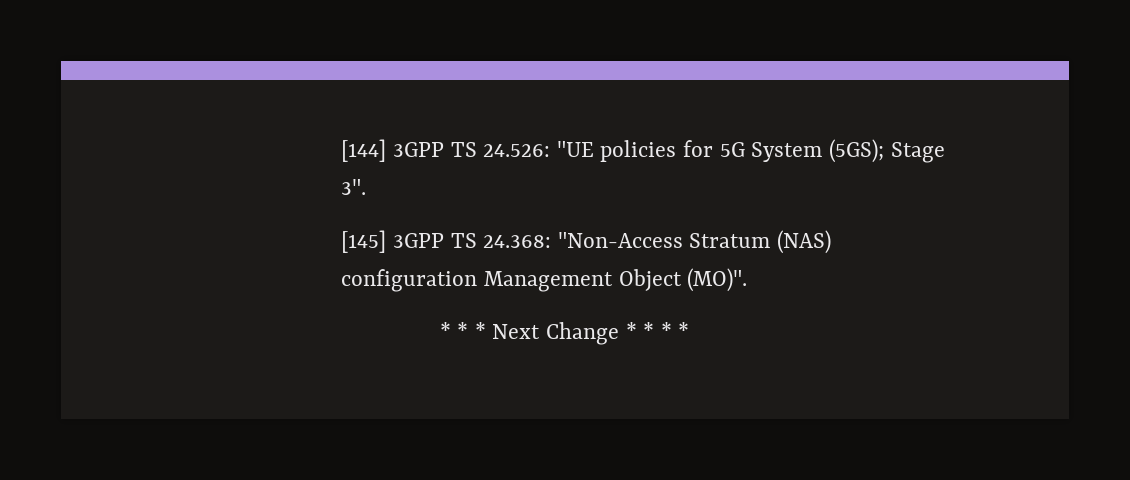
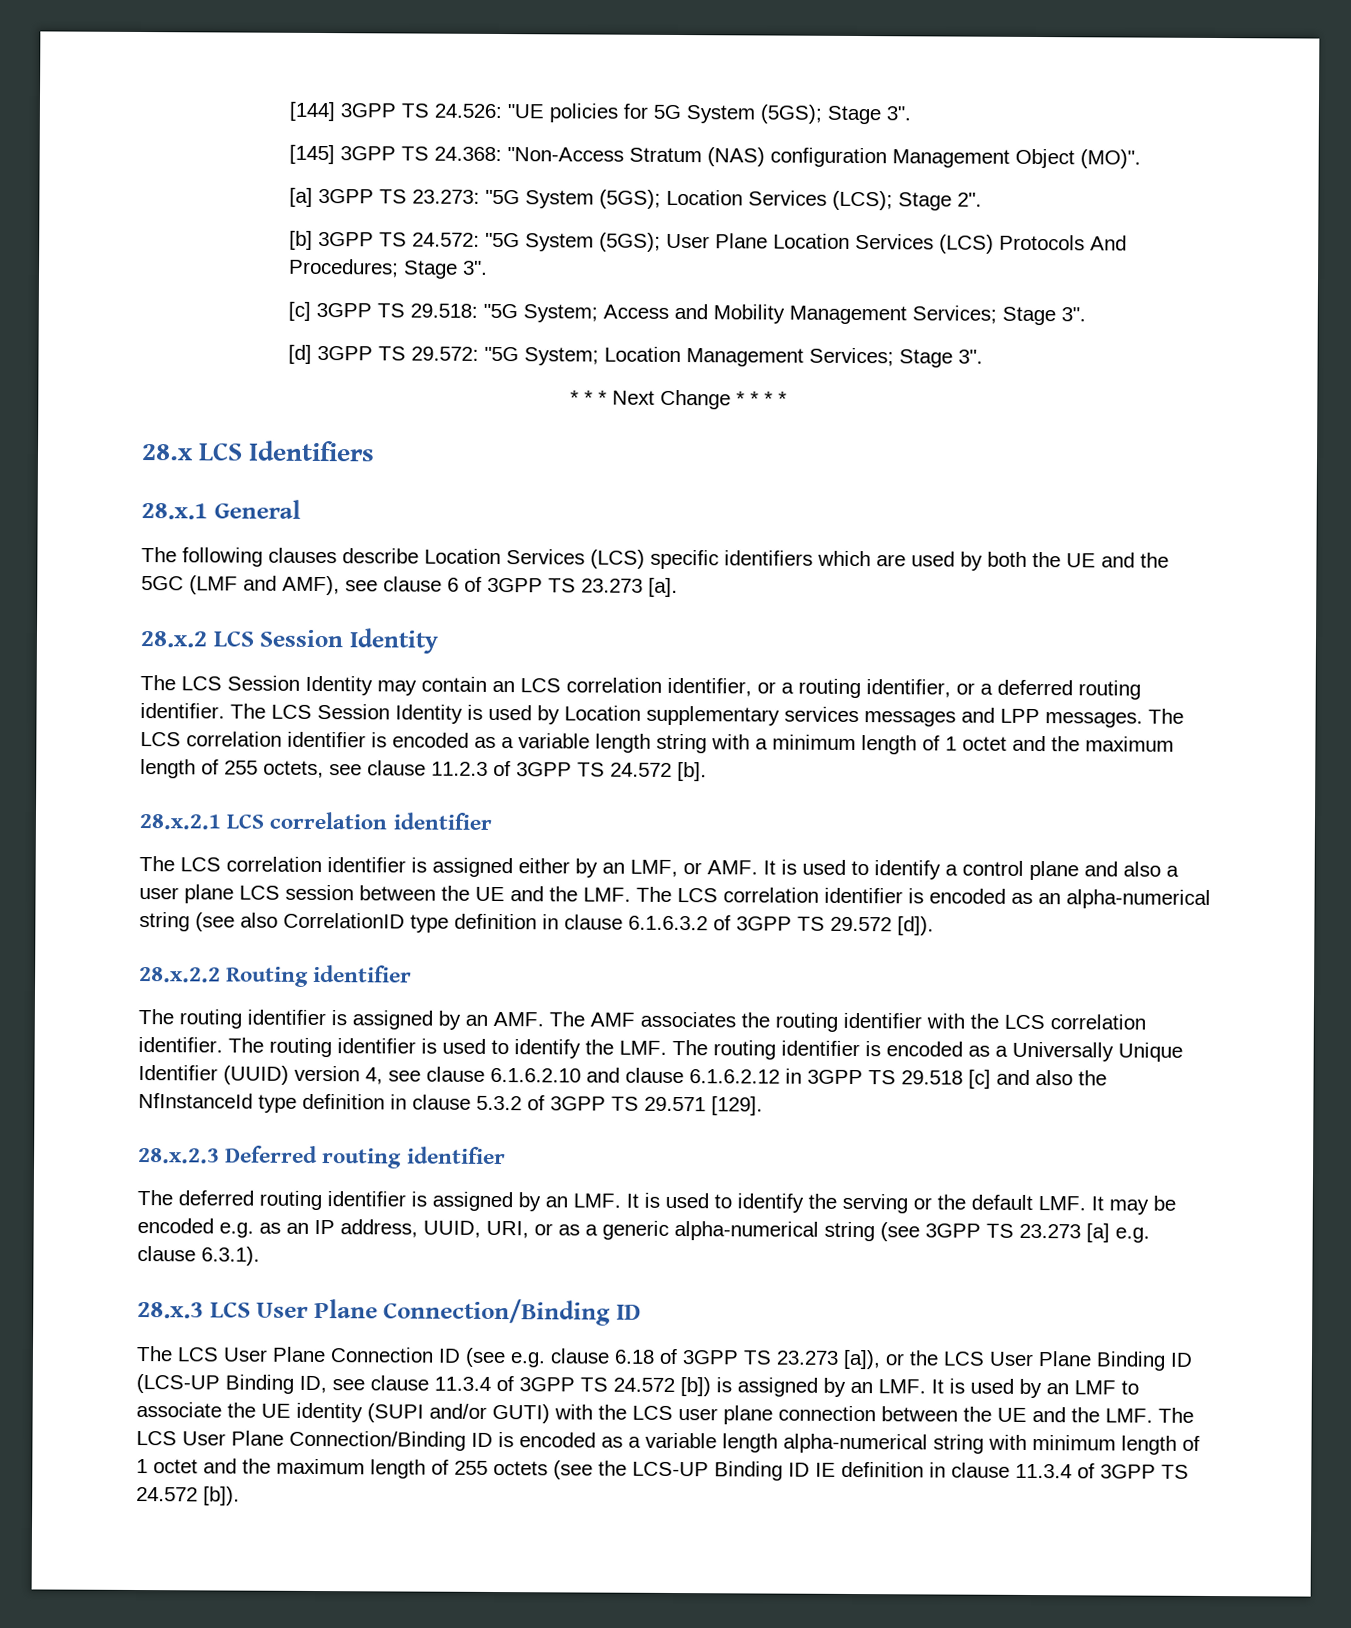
+ [a] 3GPP TS 23.273: "5G System (5GS); Location Services (LCS); Stage 2".
+ [b] 3GPP TS 24.572: "5G System (5GS); User Plane Location Services (LCS) Protocols And Procedures; Stage 3".
+ [c] 3GPP TS 29.518: "5G System; Access and Mobility Management Services; Stage 3".
+ [d] 3GPP TS 29.572: "5G System; Location Management Services; Stage 3".
+ 28.x LCS Identifiers
+ 28.x.1 General
+ The following clauses describe Location Services (LCS) specific identifiers which are used by both the UE and the 5GC (LMF and AMF), see clause 6 of 3GPP TS 23.273 [a].
+ 28.x.2 LCS Session Identity
+ The LCS Session Identity may contain an LCS correlation identifier, or a routing identifier, or a deferred routing identifier. The LCS Session Identity is used by Location supplementary services messages and LPP messages. The LCS correlation identifier is encoded as a variable length string with a minimum length of 1 octet and the maximum length of 255 octets, see clause 11.2.3 of 3GPP TS 24.572 [b].
+ 28.x.2.1 LCS correlation identifier
+ The LCS correlation identifier is assigned either by an LMF, or AMF. It is used to identify a control plane and also a user plane LCS session between the UE and the LMF. The LCS correlation identifier is encoded as an alpha-numerical string (see also CorrelationID type definition in clause 6.1.6.3.2 of 3GPP TS 29.572 [d]).
+ 28.x.2.2 Routing identifier
+ The routing identifier is assigned by an AMF. The AMF associates the routing identifier with the LCS correlation identifier. The routing identifier is used to identify the LMF. The routing identifier is encoded as a Universally Unique Identifier (UUID) version 4, see clause 6.1.6.2.10 and clause 6.1.6.2.12 in 3GPP TS 29.518 [c] and also the NfInstanceId type definition in clause 5.3.2 of 3GPP TS 29.571 [129].
+ 28.x.2.3 Deferred routing identifier
+ The deferred routing identifier is assigned by an LMF. It is used to identify the serving or the default LMF. It may be encoded e.g. as an IP address, UUID, URI, or as a generic alpha-numerical string (see 3GPP TS 23.273 [a] e.g. clause 6.3.1).
+ 28.x.3 LCS User Plane Connection/Binding ID
+ The LCS User Plane Connection ID (see e.g. clause 6.18 of 3GPP TS 23.273 [a]), or the LCS User Plane Binding ID (LCS-UP Binding ID, see clause 11.3.4 of 3GPP TS 24.572 [b]) is assigned by an LMF. It is used by an LMF to associate the UE identity (SUPI and/or GUTI) with the LCS user plane connection between the UE and the LMF. The LCS User Plane Connection/Binding ID is encoded as a variable length alpha-numerical string with minimum length of 1 octet and the maximum length of 255 octets (see the LCS-UP Binding ID IE definition in clause 11.3.4 of 3GPP TS 24.572 [b]).

